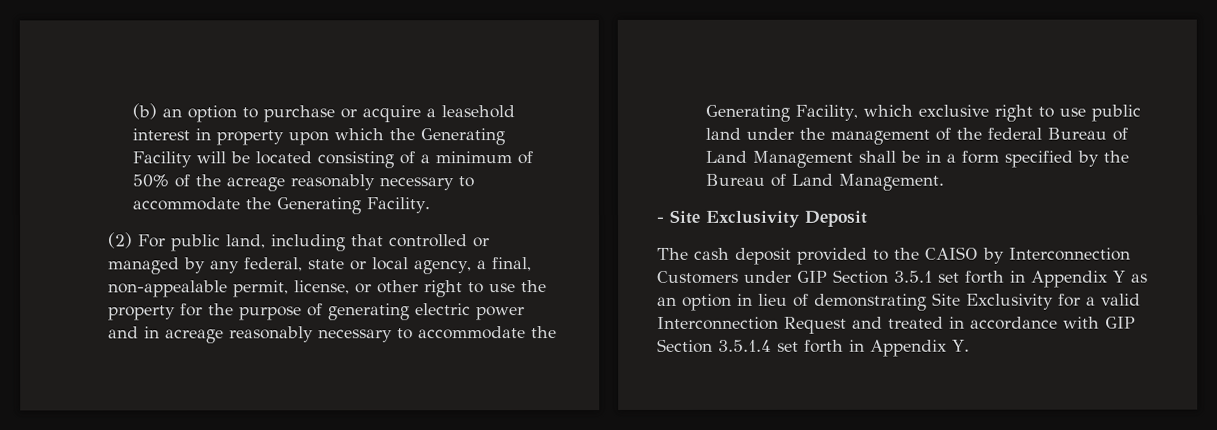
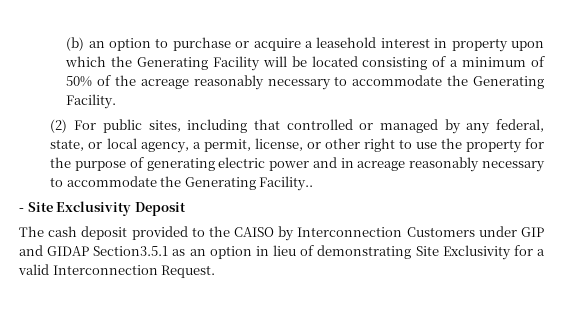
- (2) For public land, including that controlled or managed by any federal, state or local agency, a final, non-appealable permit, license, or other right to use the property for the purpose of generating electric power and in acreage reasonably necessary to accommodate the Generating Facility, which exclusive right to use public land under the management of the federal Bureau of Land Management shall be in a form specified by the Bureau of Land Management.
+ (2) For public sites, including that controlled or managed by any federal, state, or local agency, a permit, license, or other right to use the property for the purpose of generating electric power and in acreage reasonably necessary to accommodate the Generating Facility..
- The cash deposit provided to the CAISO by Interconnection Customers under GIP Section 3.5.1 set forth in Appendix Y as an option in lieu of demonstrating Site Exclusivity for a valid Interconnection Request and treated in accordance with GIP Section 3.5.1.4 set forth in Appendix Y.
+ The cash deposit provided to the CAISO by Interconnection Customers under GIP and GIDAP Section3.5.1 as an option in lieu of demonstrating Site Exclusivity for a valid Interconnection Request.

